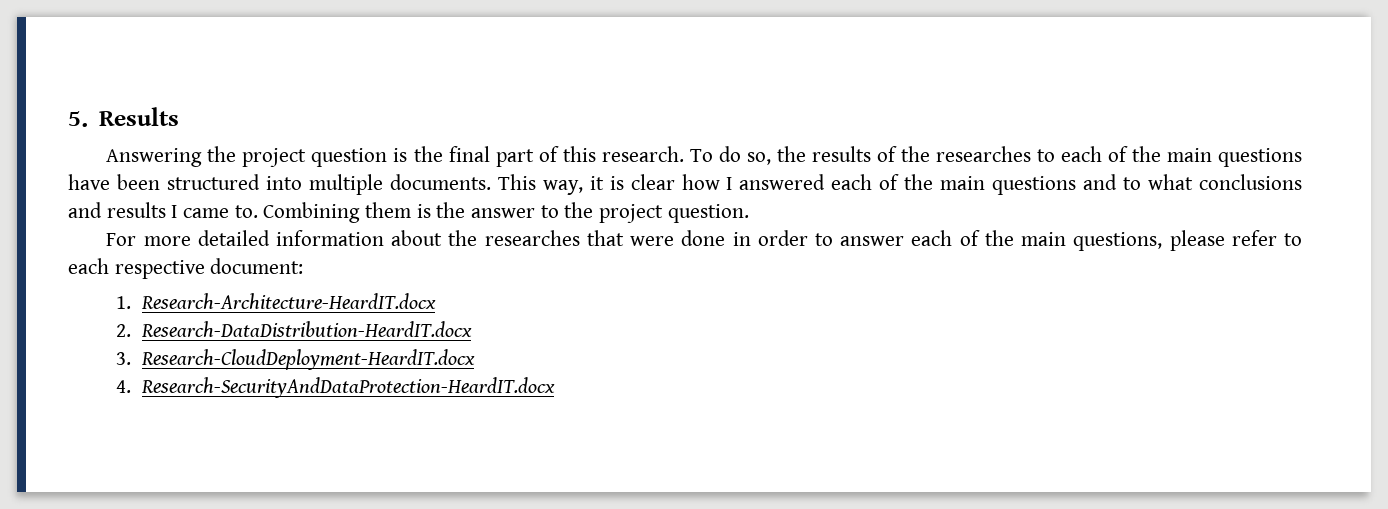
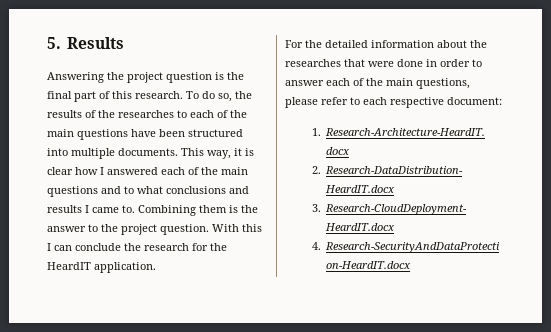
+ With this I can conclude the research for the HeardIT application.
- For more detailed information about the researches that were done in order to answer each of the main questions, please refer to each respective document:
+ For the detailed information about the researches that were done in order to answer each of the main questions, please refer to each respective document:

